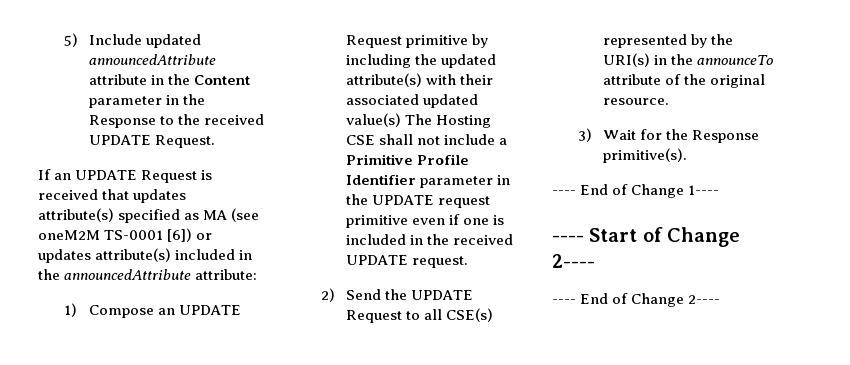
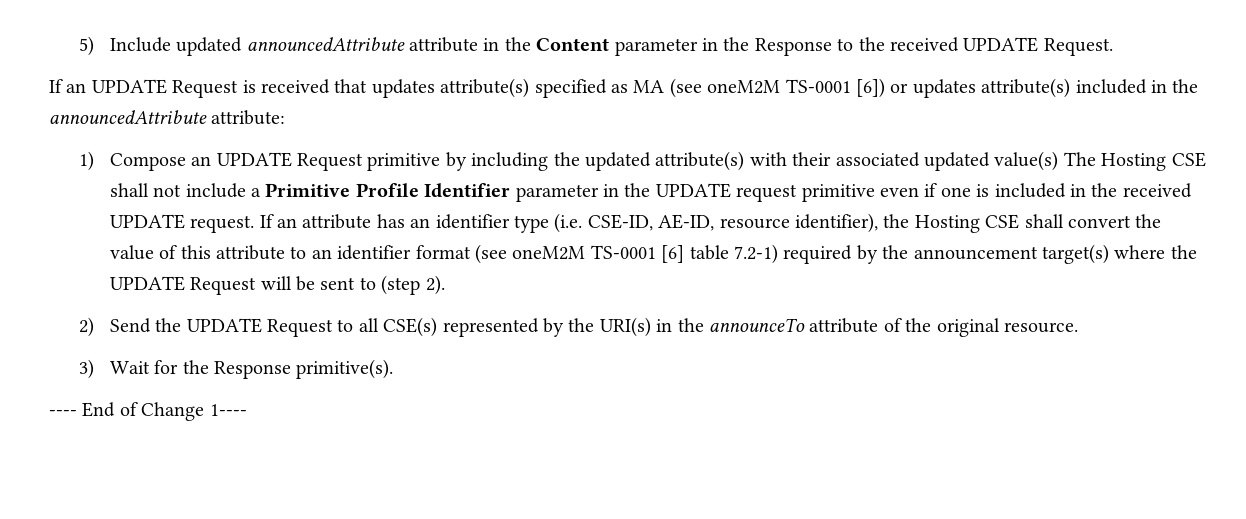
+ If an attribute has an identifier type (i.e. CSE-ID, AE-ID, resource identifier), the Hosting CSE shall convert the value of this attribute to an identifier format (see oneM2M TS-0001 [6] table 7.2-1) required by the announcement target(s) where the UPDATE Request will be sent to (step 2).
- ---- Start of Change 2----
- ---- End of Change 2----

